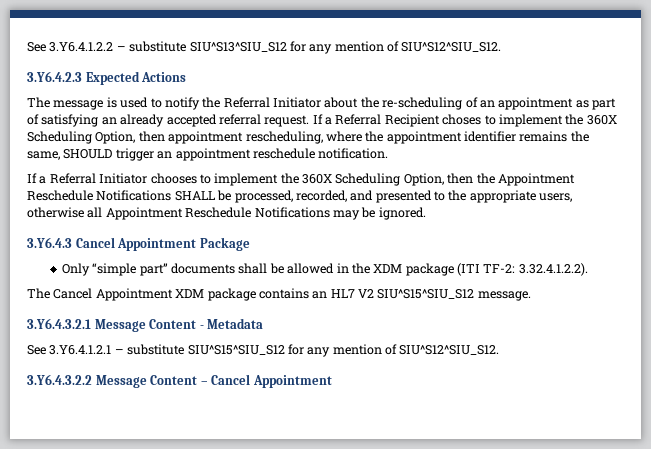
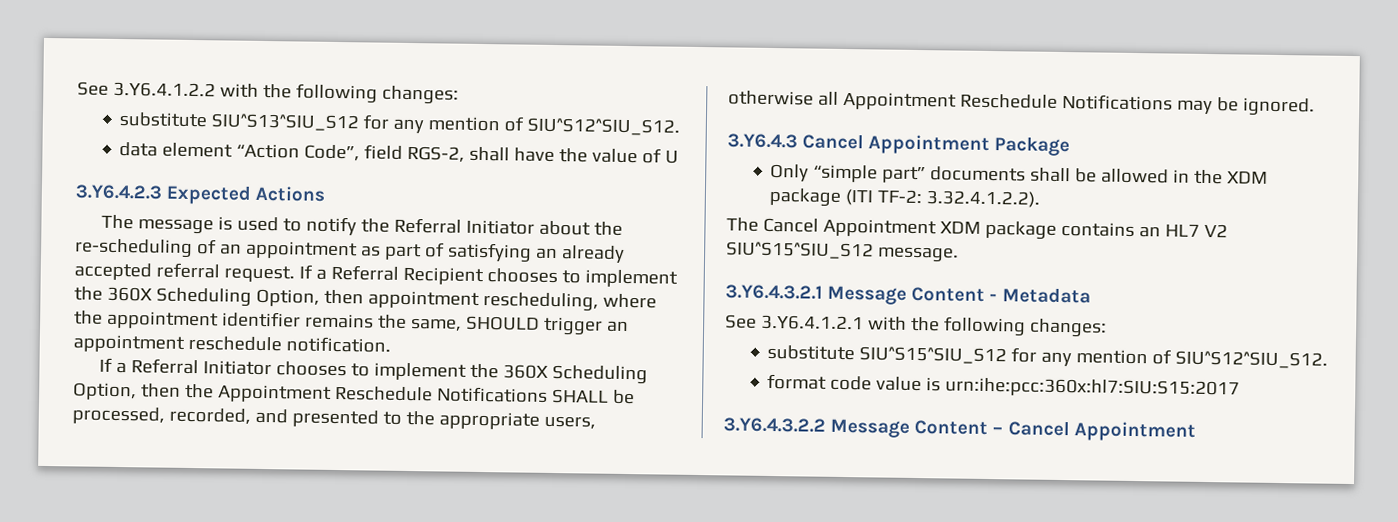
- See 3.Y6.4.1.2.2 – substitute SIU^S13^SIU_S12 for any mention of SIU^S12^SIU_S12.
+ See 3.Y6.4.1.2.2 with the following changes:
+ substitute SIU^S13^SIU_S12 for any mention of SIU^S12^SIU_S12.
+ data element “Action Code”, field RGS-2, shall have the value of U
- If a Referral Recipient choses to implement the 360X Scheduling Option, then appointment rescheduling, where the appointment identifier remains the same, SHOULD trigger an appointment reschedule notification.
+ If a Referral Recipient chooses to implement the 360X Scheduling Option, then appointment rescheduling, where the appointment identifier remains the same, SHOULD trigger an appointment reschedule notification.
- See 3.Y6.4.1.2.1 – substitute SIU^S15^SIU_S12 for any mention of SIU^S12^SIU_S12.
+ See 3.Y6.4.1.2.1 with the following changes:
+ substitute SIU^S15^SIU_S12 for any mention of SIU^S12^SIU_S12.
+ format code value is urn:ihe:pcc:360x:hl7:SIU:S15:2017

